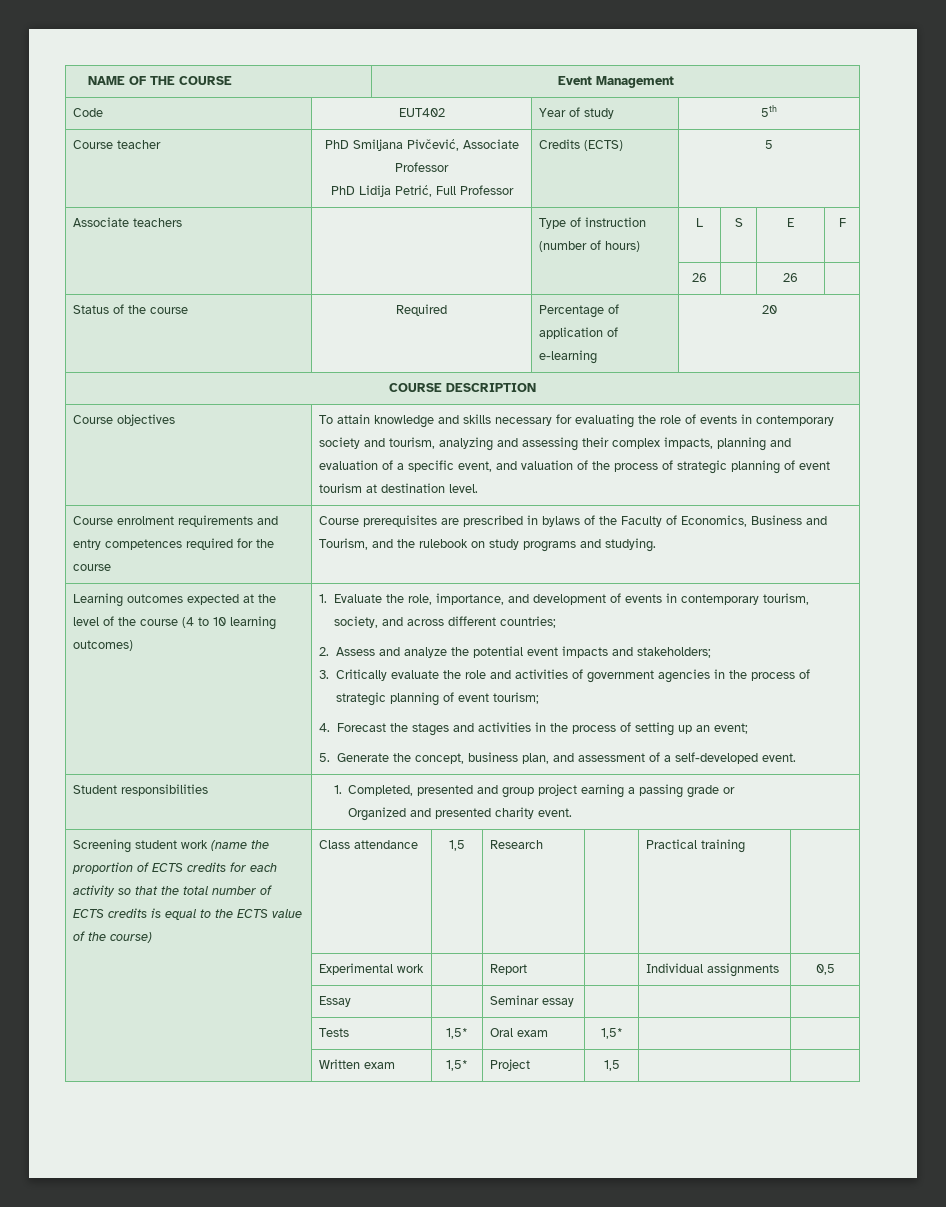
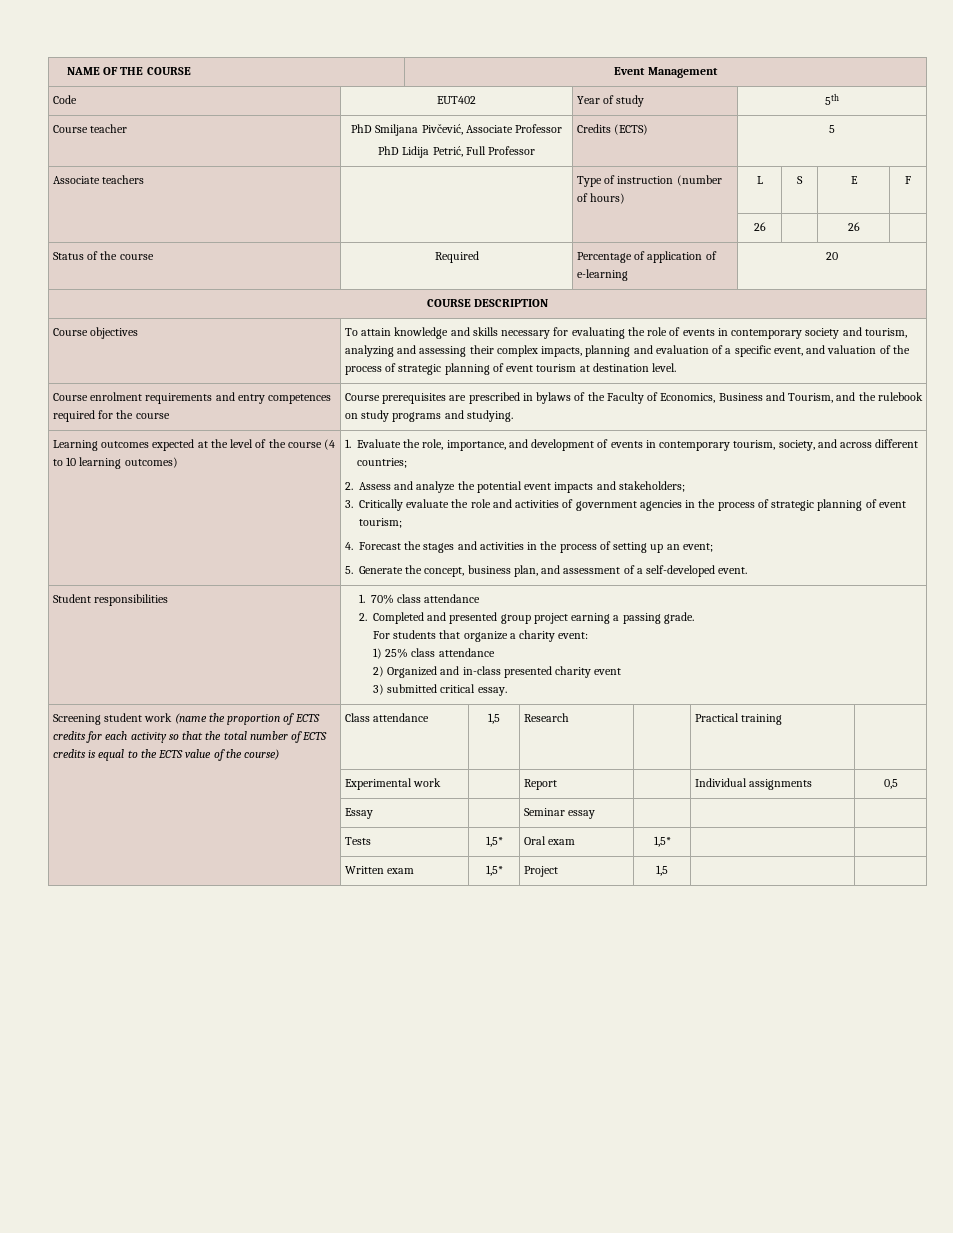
- Student responsibilities | 1. Completed, presented and group project earning a passing grade or
- Organized and presented charity event.
+ Student responsibilities | 1. 70% class attendance
+ 2. Completed and presented group project earning a passing grade.
+ For students that organize a charity event:
+ 1) 25% class attendance
+ 2) Organized and in-class presented charity event
+ 3) submitted critical essay.

